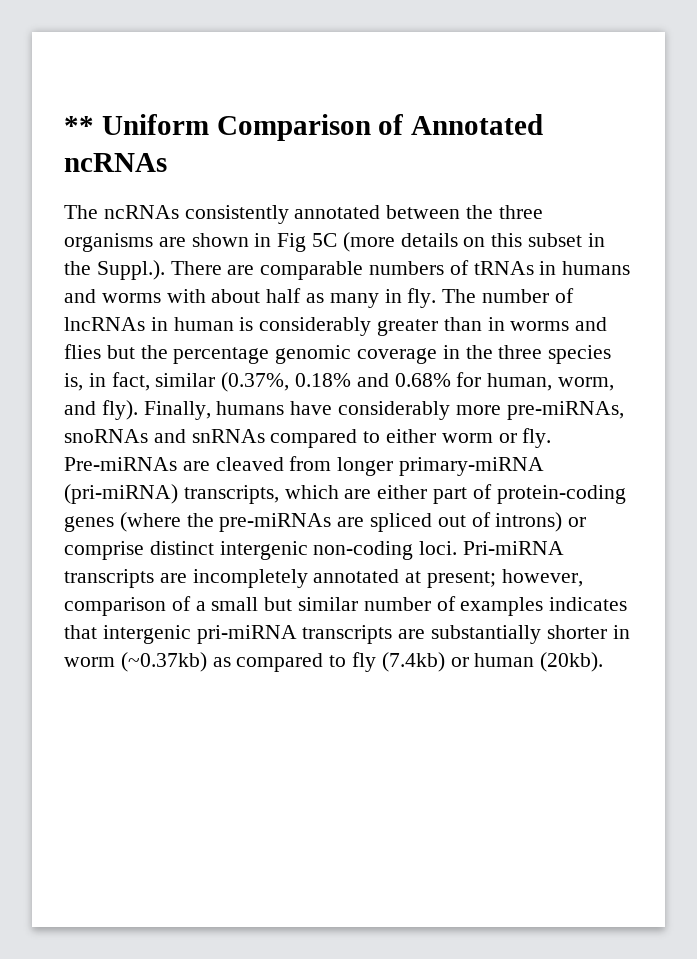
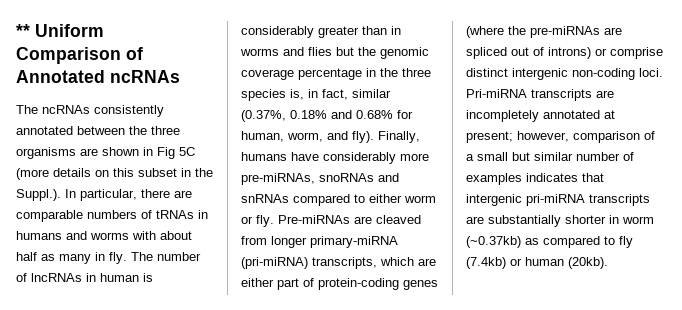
- The ncRNAs consistently annotated between the three organisms are shown in Fig 5C (more details on this subset in the Suppl.). There are comparable numbers of tRNAs in humans and worms with about half as many in fly.
+ The ncRNAs consistently annotated between the three organisms are shown in Fig 5C (more details on this subset in the Suppl.). In particular, there are comparable numbers of tRNAs in humans and worms with about half as many in fly.
- The number of lncRNAs in human is considerably greater than in worms and flies but the percentage genomic coverage in the three species is, in fact, similar (0.37%, 0.18% and 0.68% for human, worm, and fly).
+ The number of lncRNAs in human is considerably greater than in worms and flies but the genomic coverage percentage in the three species is, in fact, similar (0.37%, 0.18% and 0.68% for human, worm, and fly).

